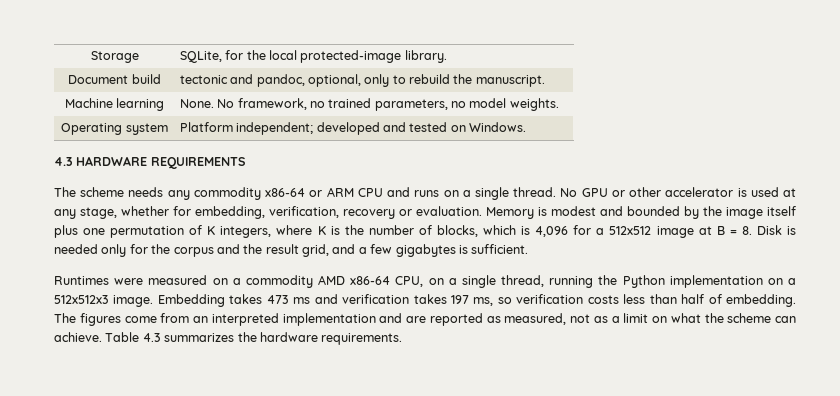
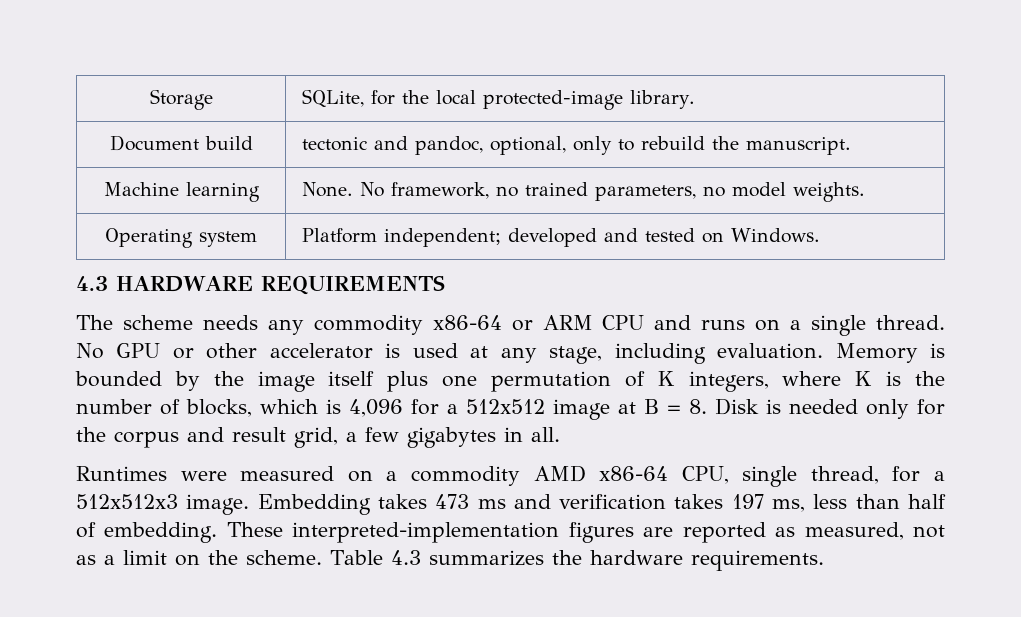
- No GPU or other accelerator is used at any stage, whether for embedding, verification, recovery or evaluation.
+ No GPU or other accelerator is used at any stage, including evaluation.
- Memory is modest and bounded by the image itself plus one permutation of K integers, where K is the number of blocks, which is 4,096 for a 512x512 image at B = 8. Disk is needed only for the corpus and the result grid, and a few gigabytes is sufficient.
+ Memory is bounded by the image itself plus one permutation of K integers, where K is the number of blocks, which is 4,096 for a 512x512 image at B = 8. Disk is needed only for the corpus and result grid, a few gigabytes in all.
- Runtimes were measured on a commodity AMD x86-64 CPU, on a single thread, running the Python implementation on a 512x512x3 image.
+ Runtimes were measured on a commodity AMD x86-64 CPU, single thread, for a 512x512x3 image.
- Embedding takes 473 ms and verification takes 197 ms, so verification costs less than half of embedding.
+ Embedding takes 473 ms and verification takes 197 ms, less than half of embedding.
- The figures come from an interpreted implementation and are reported as measured, not as a limit on what the scheme can achieve.
+ These interpreted-implementation figures are reported as measured, not as a limit on the scheme.

